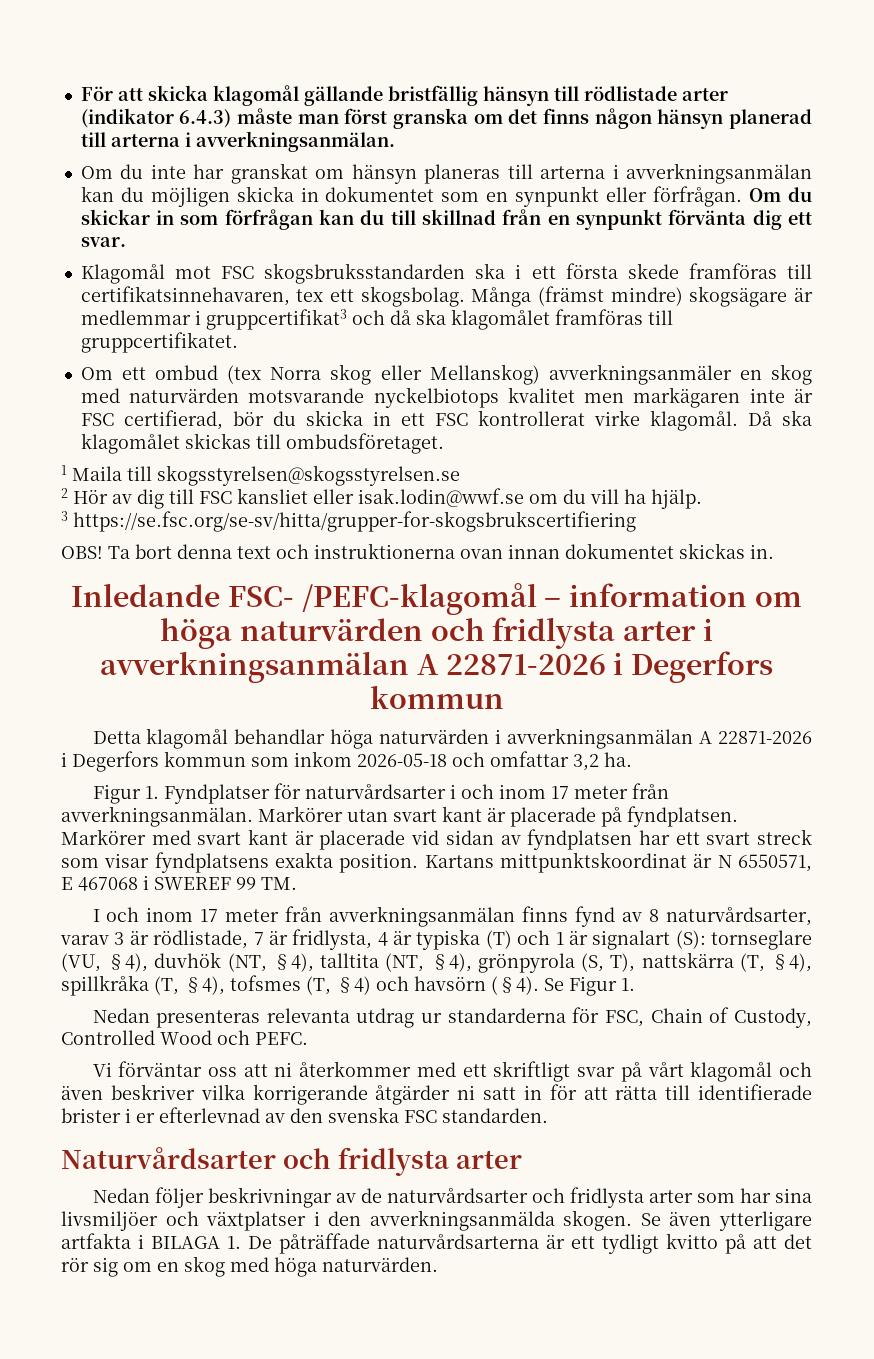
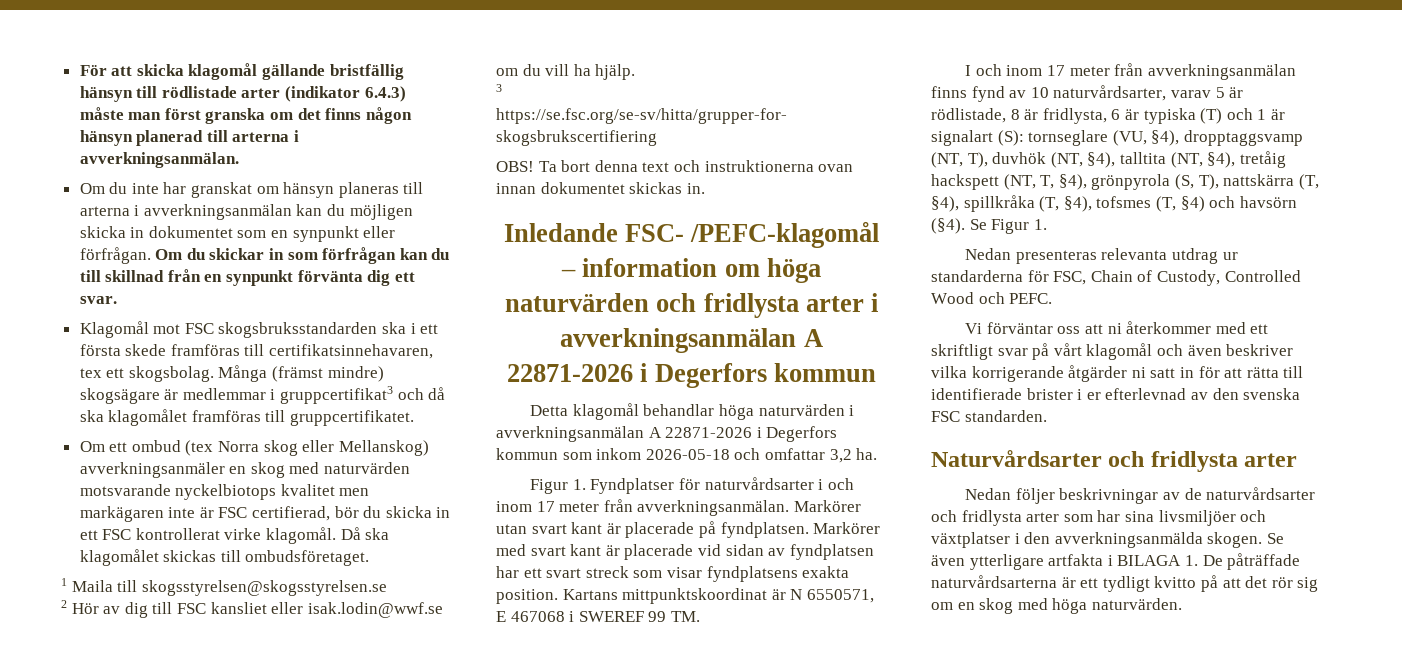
- I och inom 17 meter från avverkningsanmälan finns fynd av 8 naturvårdsarter, varav 3 är rödlistade, 7 är fridlysta, 4 är typiska (T) och 1 är signalart (S): tornseglare (VU, §4), duvhök (NT, §4), talltita (NT, §4), grönpyrola (S, T), nattskärra (T, §4), spillkråka (T, §4), tofsmes (T, §4) och havsörn (§4).
+ I och inom 17 meter från avverkningsanmälan finns fynd av 10 naturvårdsarter, varav 5 är rödlistade, 8 är fridlysta, 6 är typiska (T) och 1 är signalart (S): tornseglare (VU, §4), dropptaggsvamp (NT, T), duvhök (NT, §4), talltita (NT, §4), tretåig hackspett (NT, T, §4), grönpyrola (S, T), nattskärra (T, §4), spillkråka (T, §4), tofsmes (T, §4) och havsörn (§4).

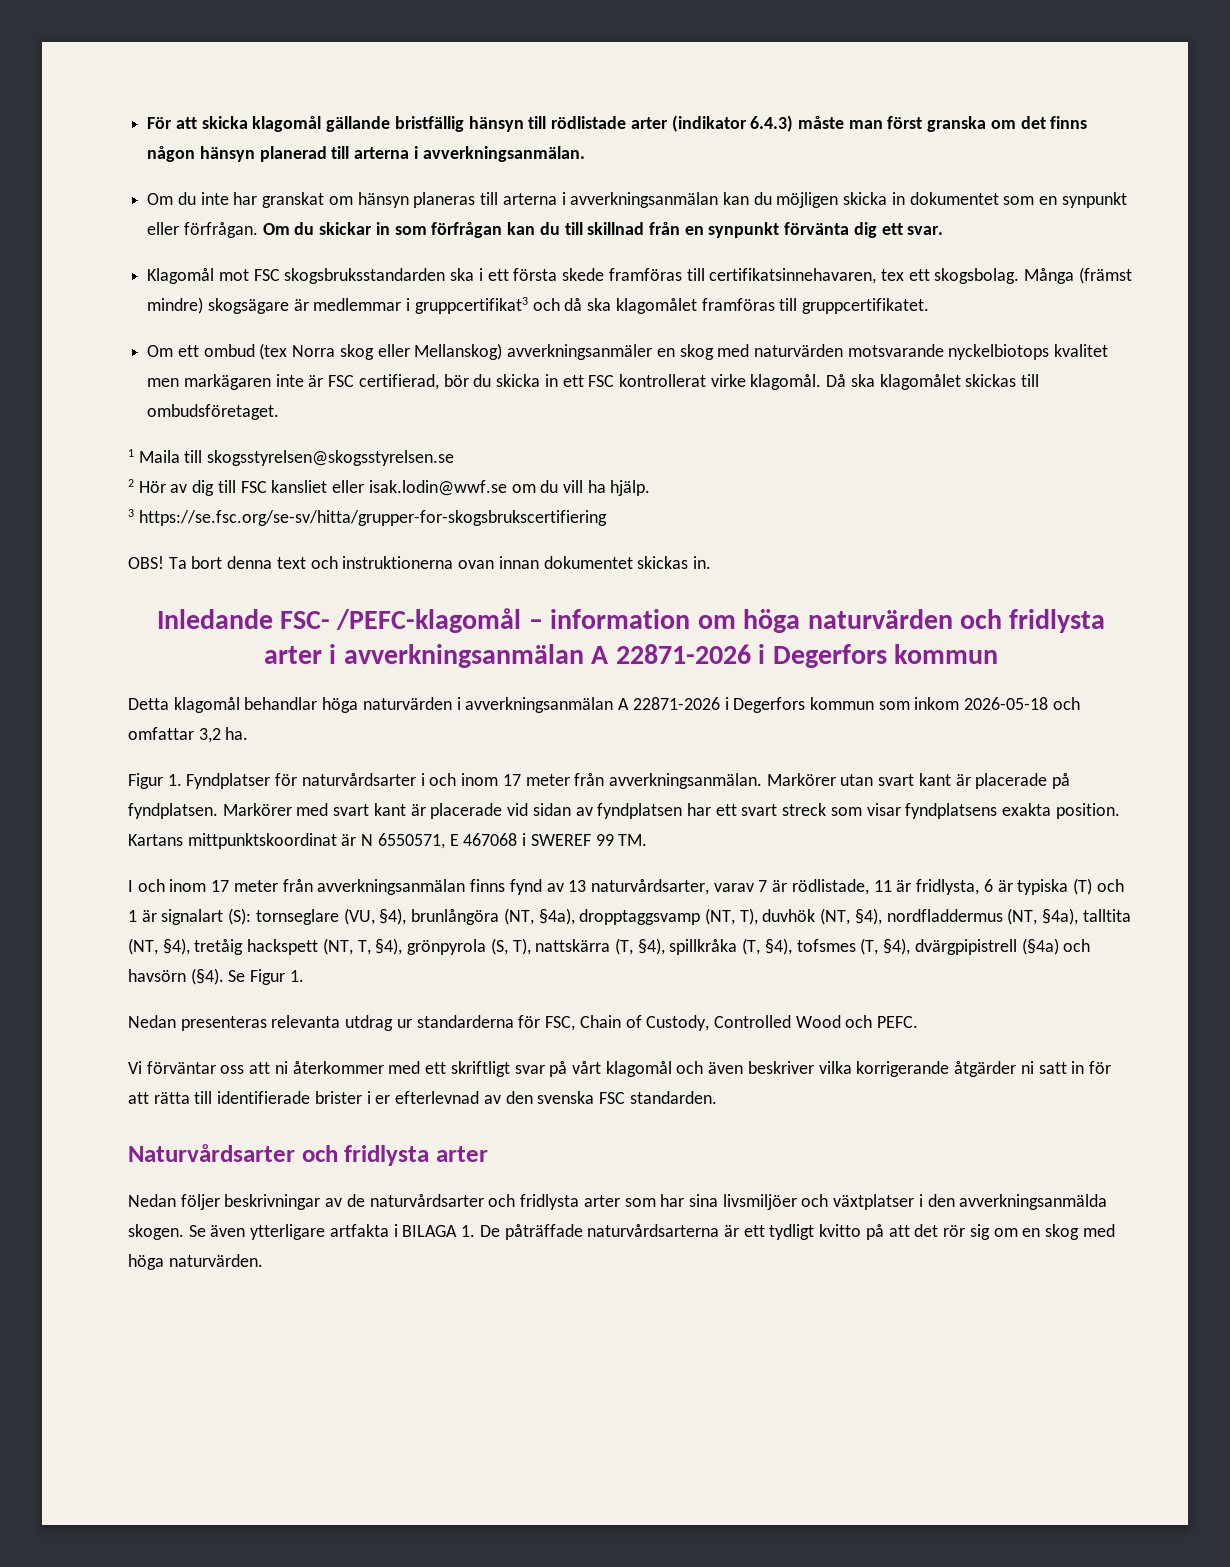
- I och inom 17 meter från avverkningsanmälan finns fynd av 10 naturvårdsarter, varav 5 är rödlistade, 8 är fridlysta, 6 är typiska (T) och 1 är signalart (S): tornseglare (VU, §4), dropptaggsvamp (NT, T), duvhök (NT, §4), talltita (NT, §4), tretåig hackspett (NT, T, §4), grönpyrola (S, T), nattskärra (T, §4), spillkråka (T, §4), tofsmes (T, §4) och havsörn (§4).
+ I och inom 17 meter från avverkningsanmälan finns fynd av 13 naturvårdsarter, varav 7 är rödlistade, 11 är fridlysta, 6 är typiska (T) och 1 är signalart (S): tornseglare (VU, §4), brunlångöra (NT, §4a), dropptaggsvamp (NT, T), duvhök (NT, §4), nordfladdermus (NT, §4a), talltita (NT, §4), tretåig hackspett (NT, T, §4), grönpyrola (S, T), nattskärra (T, §4), spillkråka (T, §4), tofsmes (T, §4), dvärgpipistrell (§4a) och havsörn (§4).

